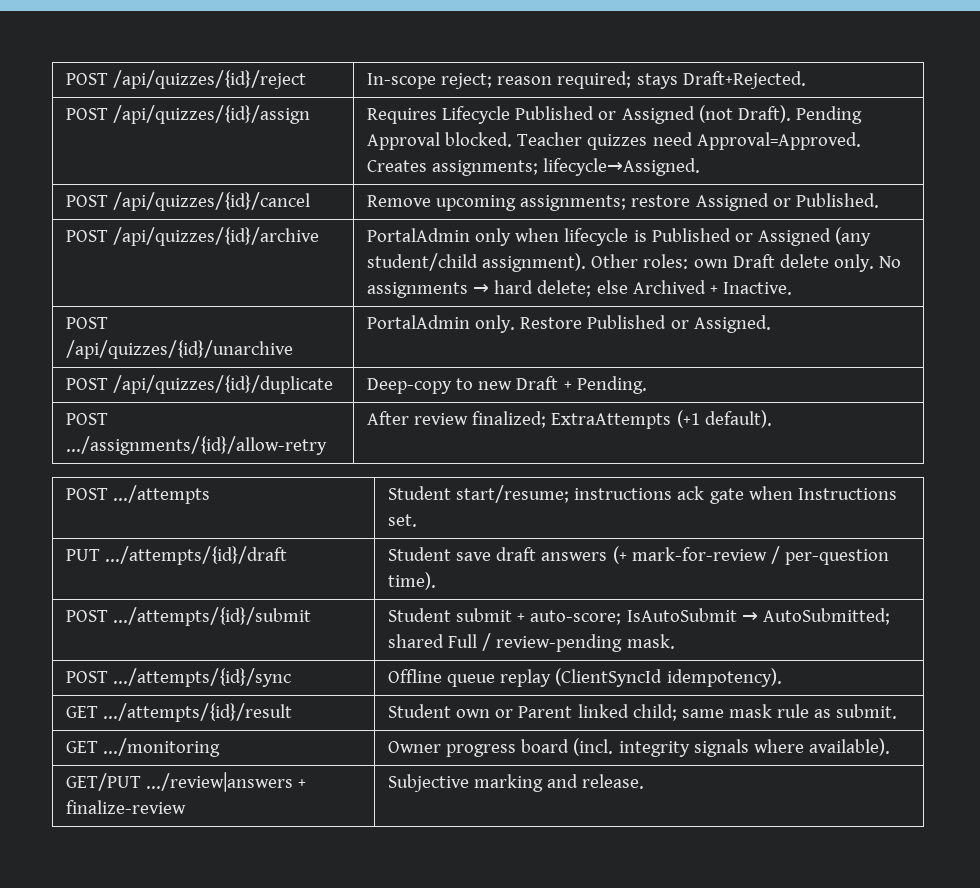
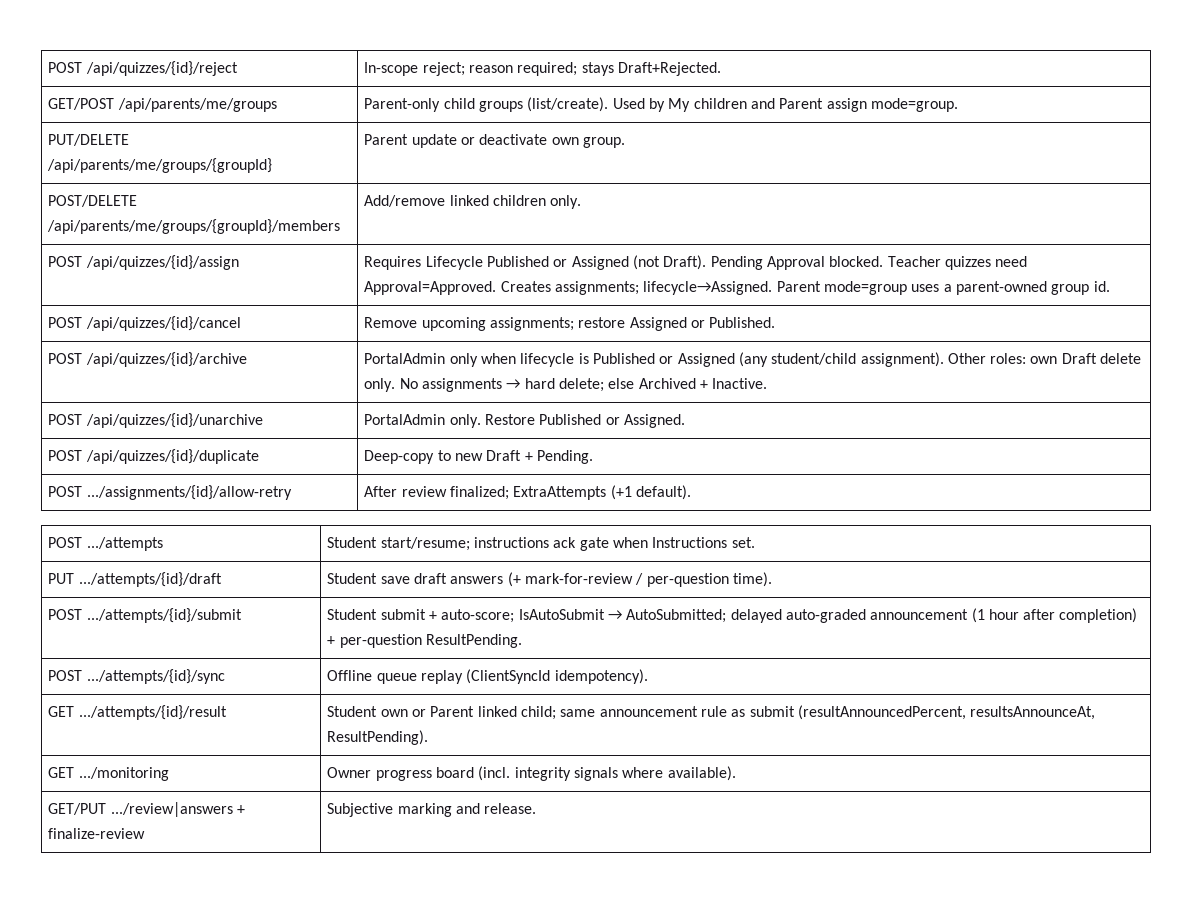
+ GET/POST /api/parents/me/groups | Parent-only child groups (list/create). Used by My children and Parent assign mode=group.
+ PUT/DELETE /api/parents/me/groups/{groupId} | Parent update or deactivate own group.
+ POST/DELETE /api/parents/me/groups/{groupId}/members | Add/remove linked children only.
- POST /api/quizzes/{id}/assign | Requires Lifecycle Published or Assigned (not Draft). Pending Approval blocked. Teacher quizzes need Approval=Approved. Creates assignments; lifecycle→Assigned.
+ POST /api/quizzes/{id}/assign | Requires Lifecycle Published or Assigned (not Draft). Pending Approval blocked. Teacher quizzes need Approval=Approved. Creates assignments; lifecycle→Assigned. Parent mode=group uses a parent-owned group id.
- POST .../attempts/{id}/submit | Student submit + auto-score; IsAutoSubmit → AutoSubmitted; shared Full / review-pending mask.
+ POST .../attempts/{id}/submit | Student submit + auto-score; IsAutoSubmit → AutoSubmitted; delayed auto-graded announcement (1 hour after completion) + per-question ResultPending.
- GET .../attempts/{id}/result | Student own or Parent linked child; same mask rule as submit.
+ GET .../attempts/{id}/result | Student own or Parent linked child; same announcement rule as submit (resultAnnouncedPercent, resultsAnnounceAt, ResultPending).

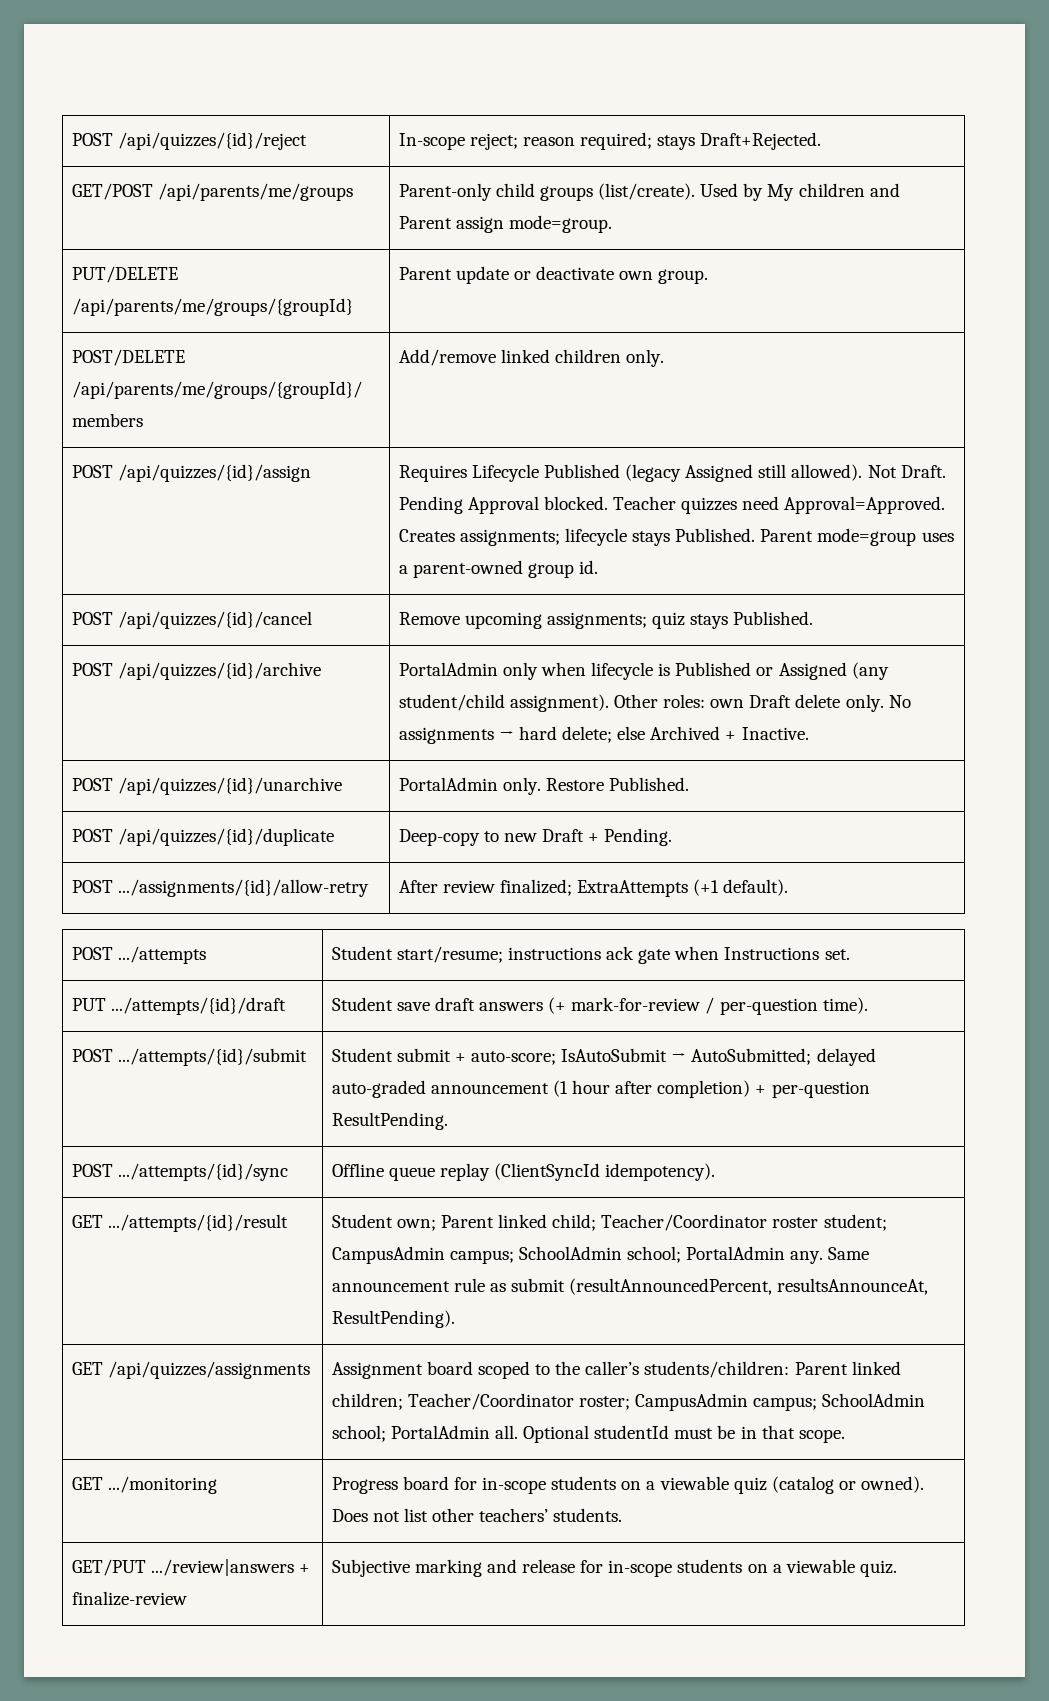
- POST /api/quizzes/{id}/assign | Requires Lifecycle Published or Assigned (not Draft). Pending Approval blocked. Teacher quizzes need Approval=Approved. Creates assignments; lifecycle→Assigned. Parent mode=group uses a parent-owned group id.
+ POST /api/quizzes/{id}/assign | Requires Lifecycle Published (legacy Assigned still allowed). Not Draft. Pending Approval blocked. Teacher quizzes need Approval=Approved. Creates assignments; lifecycle stays Published. Parent mode=group uses a parent-owned group id.
- POST /api/quizzes/{id}/cancel | Remove upcoming assignments; restore Assigned or Published.
+ POST /api/quizzes/{id}/cancel | Remove upcoming assignments; quiz stays Published.
- POST /api/quizzes/{id}/unarchive | PortalAdmin only. Restore Published or Assigned.
+ POST /api/quizzes/{id}/unarchive | PortalAdmin only. Restore Published.
- GET .../attempts/{id}/result | Student own or Parent linked child; same announcement rule as submit (resultAnnouncedPercent, resultsAnnounceAt, ResultPending).
+ GET .../attempts/{id}/result | Student own; Parent linked child; Teacher/Coordinator roster student; CampusAdmin campus; SchoolAdmin school; PortalAdmin any. Same announcement rule as submit (resultAnnouncedPercent, resultsAnnounceAt, ResultPending).
- GET .../monitoring | Owner progress board (incl. integrity signals where available).
+ GET /api/quizzes/assignments | Assignment board scoped to the caller’s students/children: Parent linked children; Teacher/Coordinator roster; CampusAdmin campus; SchoolAdmin school; PortalAdmin all. Optional studentId must be in that scope.
+ GET .../monitoring | Progress board for in-scope students on a viewable quiz (catalog or owned). Does not list other teachers’ students.
- GET/PUT .../review|answers + finalize-review | Subjective marking and release.
+ GET/PUT .../review|answers + finalize-review | Subjective marking and release for in-scope students on a viewable quiz.

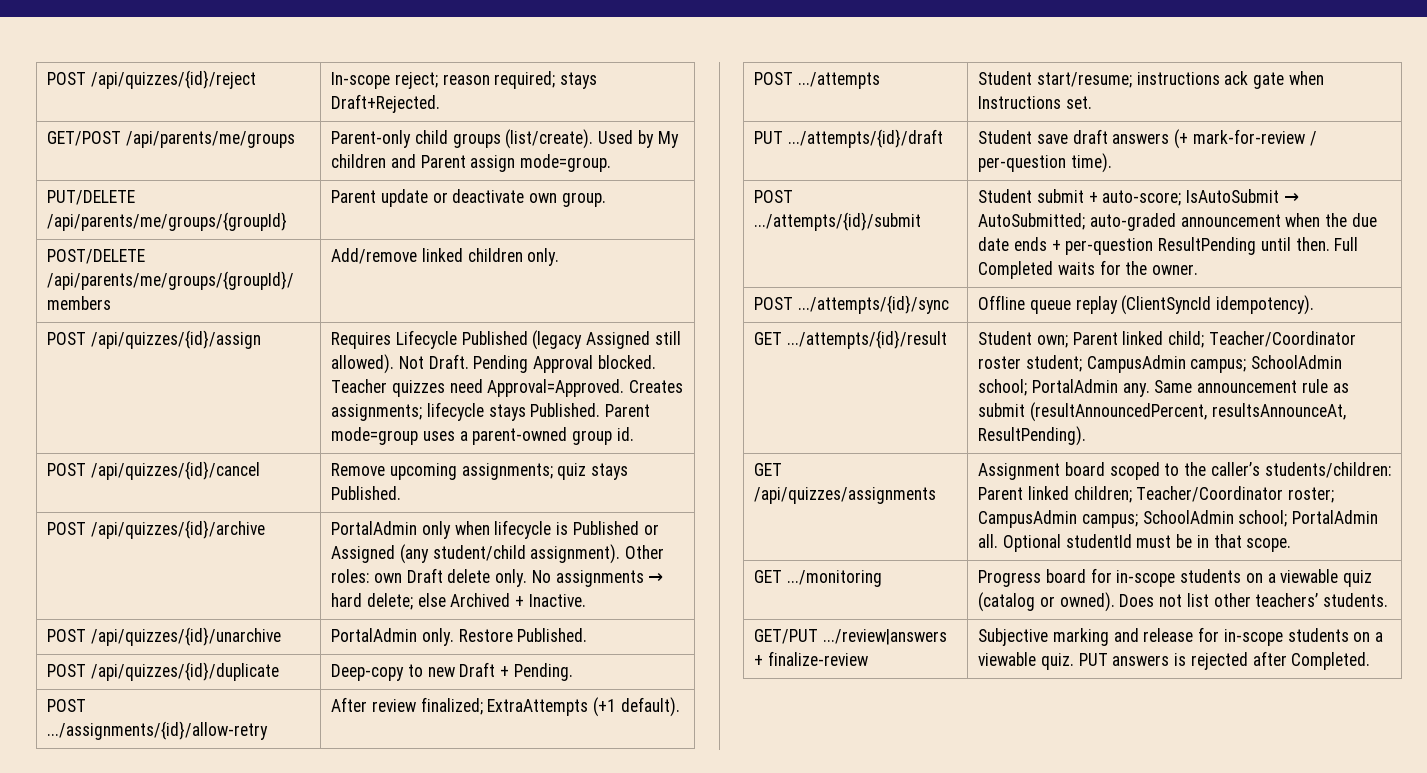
- POST .../attempts/{id}/submit | Student submit + auto-score; IsAutoSubmit → AutoSubmitted; delayed auto-graded announcement (1 hour after completion) + per-question ResultPending.
+ POST .../attempts/{id}/submit | Student submit + auto-score; IsAutoSubmit → AutoSubmitted; auto-graded announcement when the due date ends + per-question ResultPending until then. Full Completed waits for the owner.
- GET/PUT .../review|answers + finalize-review | Subjective marking and release for in-scope students on a viewable quiz.
+ GET/PUT .../review|answers + finalize-review | Subjective marking and release for in-scope students on a viewable quiz. PUT answers is rejected after Completed.

